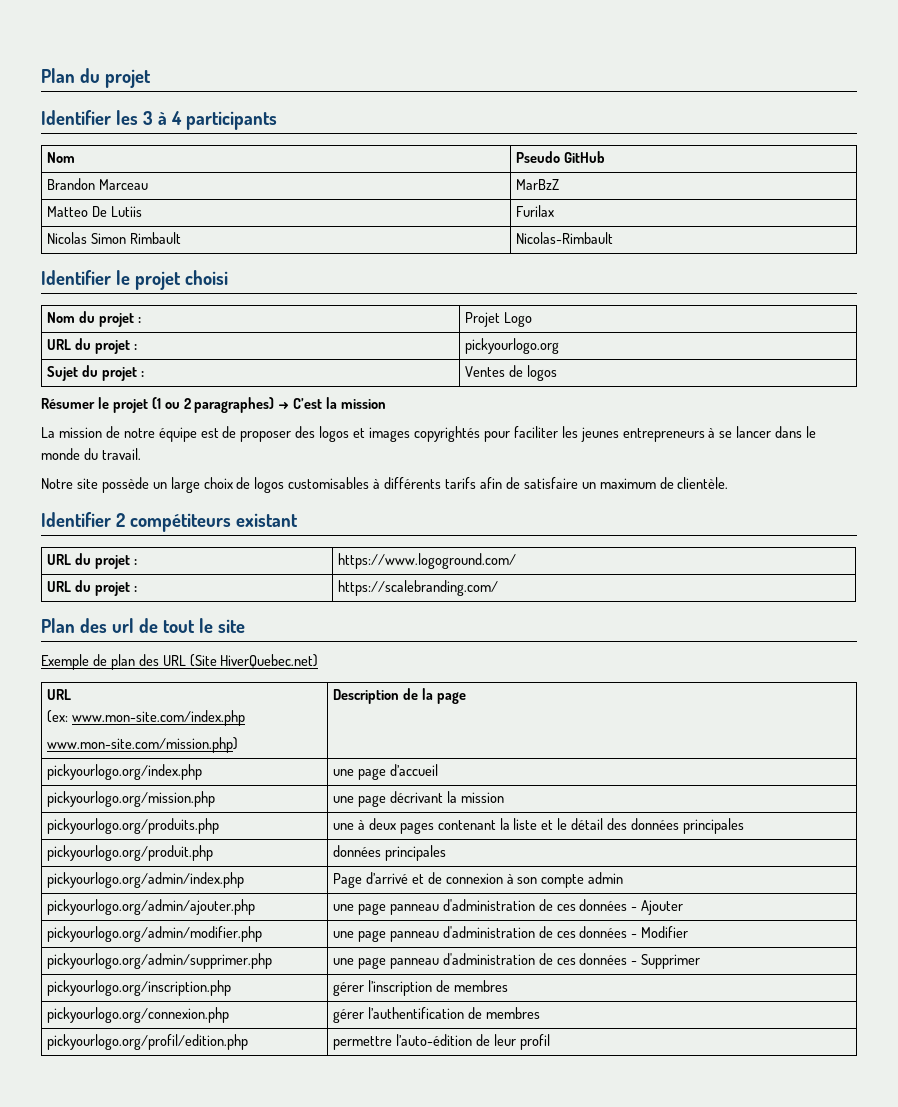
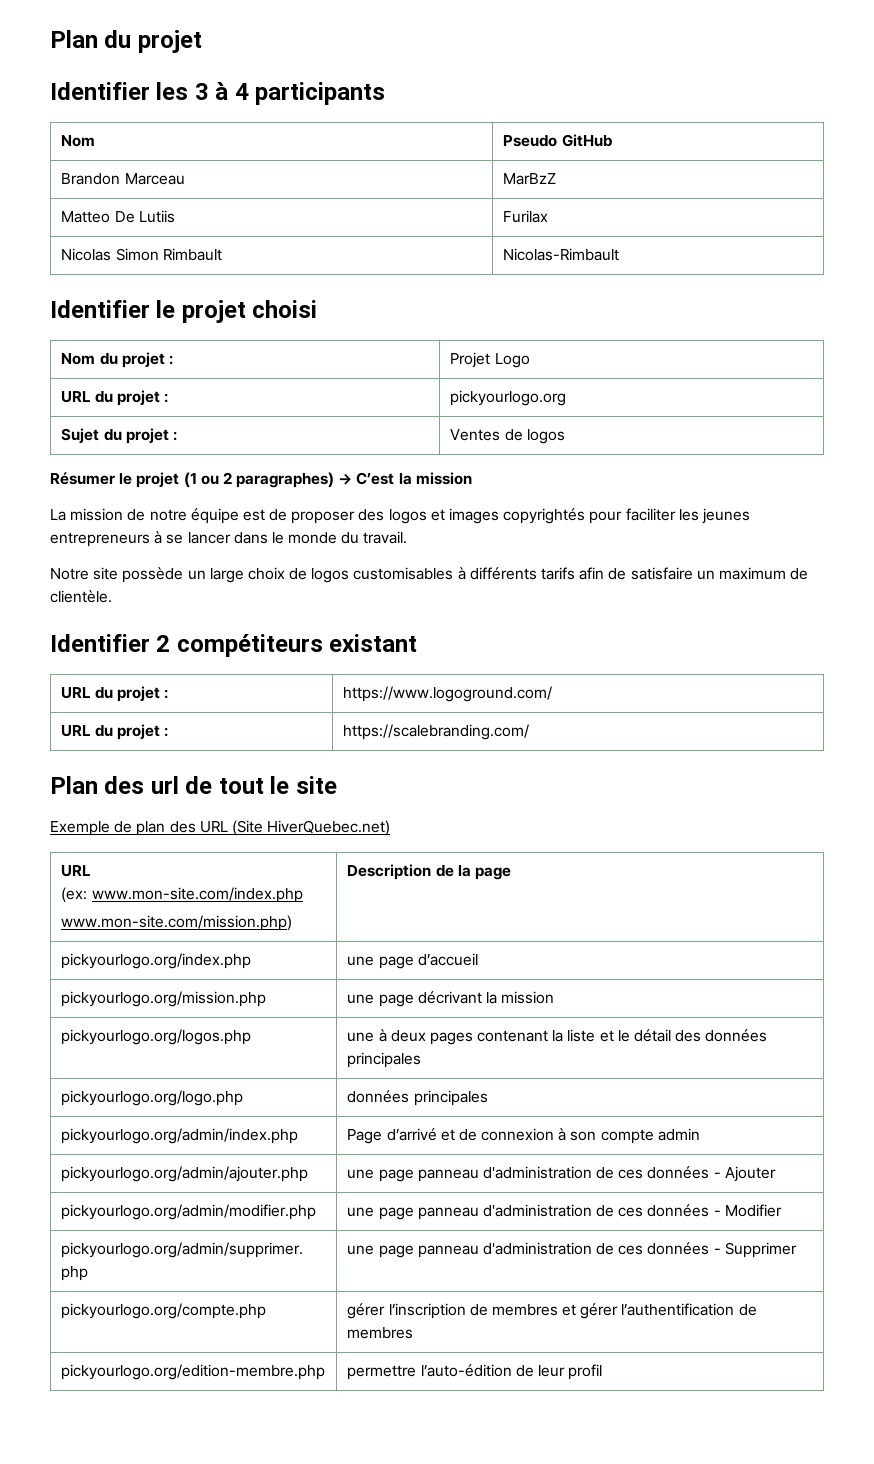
- pickyourlogo.org/produits.php | une à deux pages contenant la liste et le détail des données principales
+ pickyourlogo.org/logos.php | une à deux pages contenant la liste et le détail des données principales
- pickyourlogo.org/produit.php | données principales
+ pickyourlogo.org/logo.php | données principales
- pickyourlogo.org/inscription.php | gérer l’inscription de membres
- pickyourlogo.org/connexion.php | gérer l’authentification de membres
+ pickyourlogo.org/compte.php | gérer l’inscription de membres et gérer l’authentification de membres
- pickyourlogo.org/profil/edition.php | permettre l’auto-édition de leur profil
+ pickyourlogo.org/edition-membre.php | permettre l’auto-édition de leur profil

